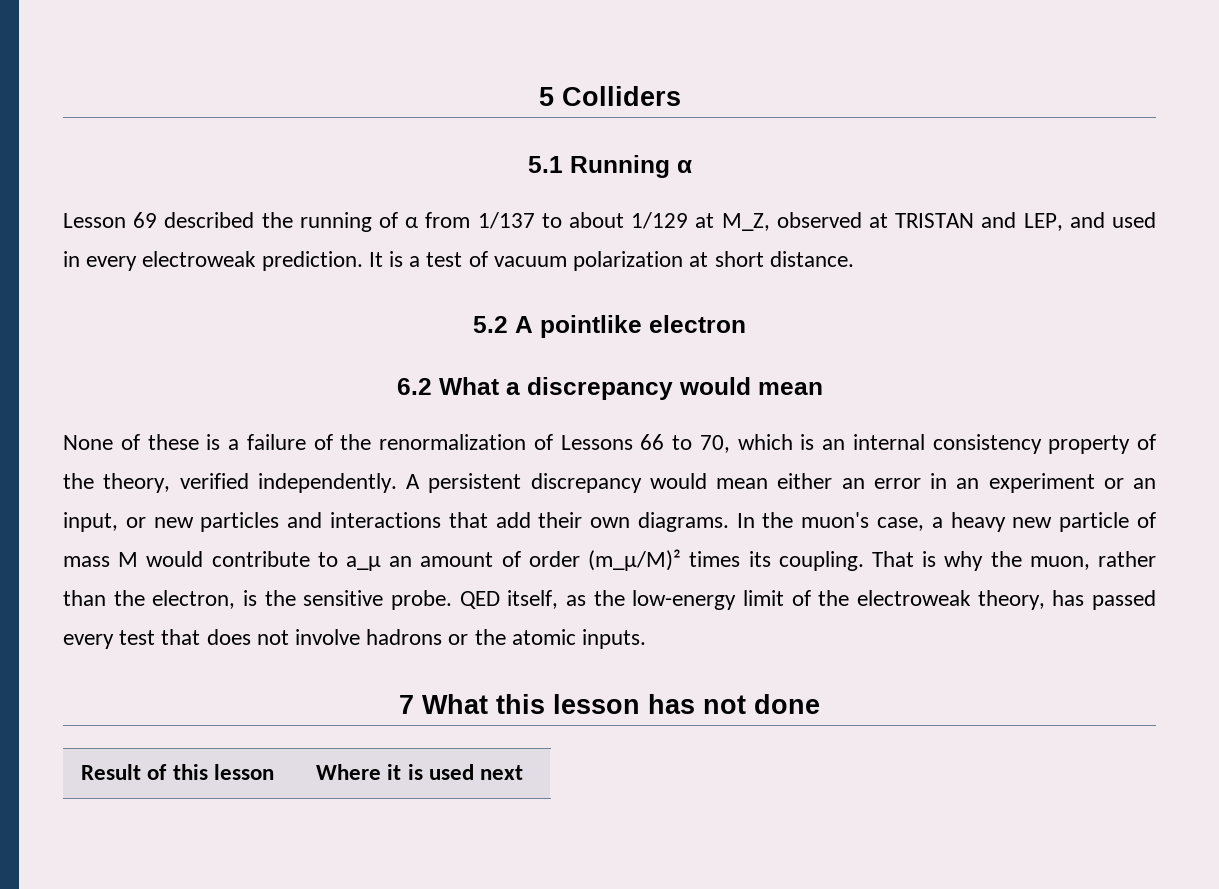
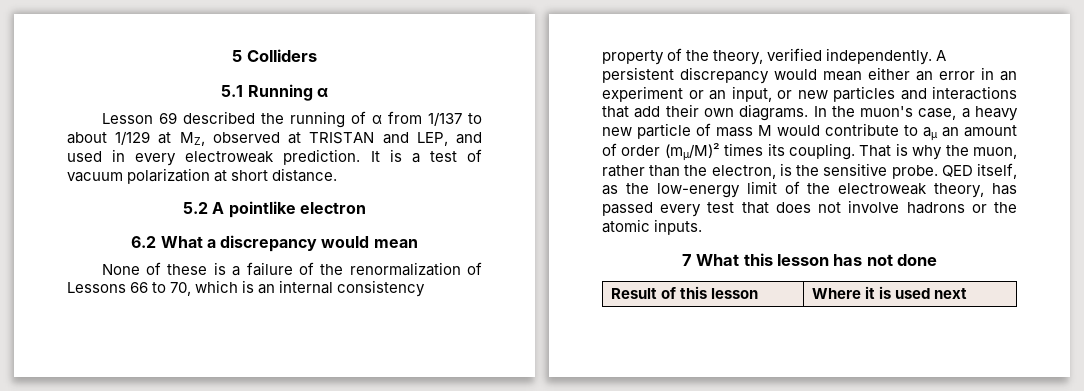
- Lesson 69 described the running of α from 1/137 to about 1/129 at M_Z, observed at TRISTAN and LEP, and used in every electroweak prediction.
+ Lesson 69 described the running of α from 1/137 to about 1/129 at MZ, observed at TRISTAN and LEP, and used in every electroweak prediction.
- In the muon's case, a heavy new particle of mass M would contribute to a_μ an amount of order (m_μ/M)² times its coupling.
+ In the muon's case, a heavy new particle of mass M would contribute to aμ an amount of order (mμ/M)² times its coupling.

